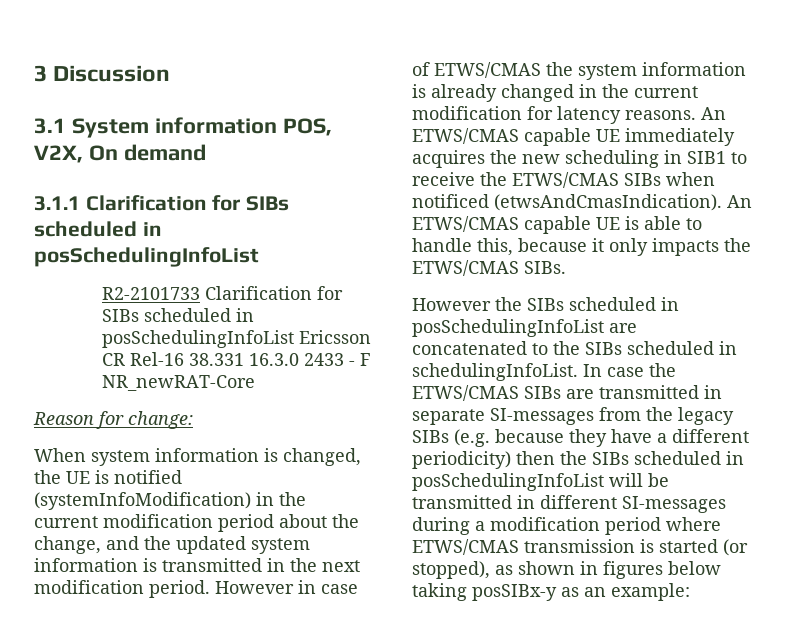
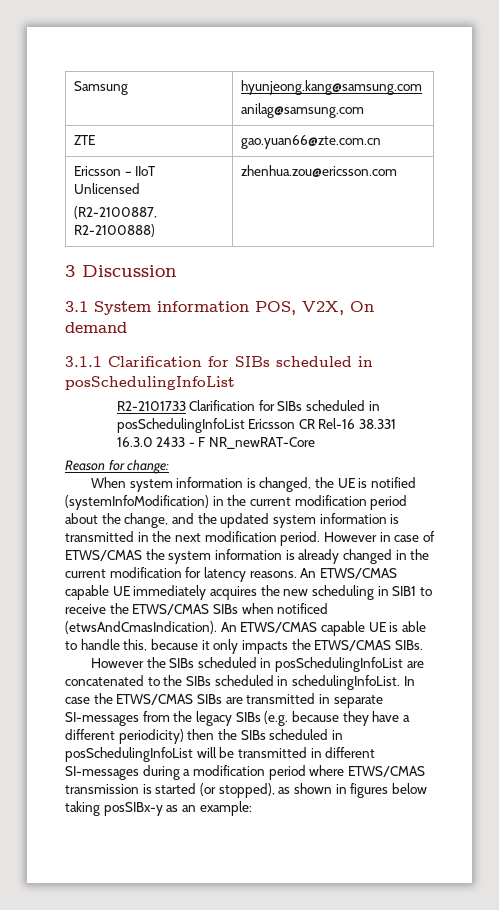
+ Samsung | hyunjeong.kang@samsung.com
+ anilag@samsung.com
+ ZTE | gao.yuan66@zte.com.cn
+ Ericsson – IIoT Unlicensed
+ (R2-2100887, R2-2100888) | zhenhua.zou@ericsson.com

